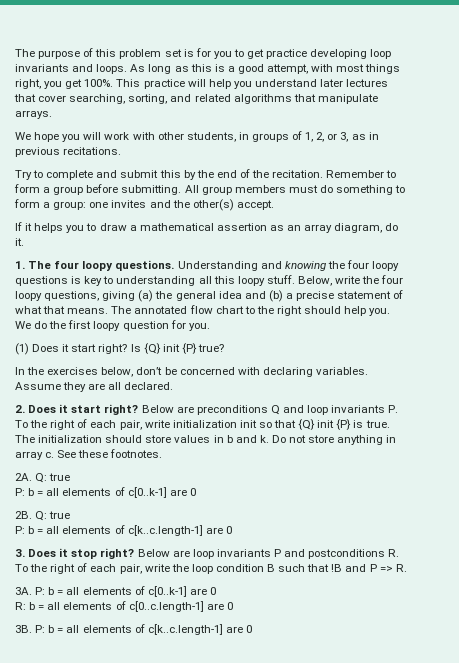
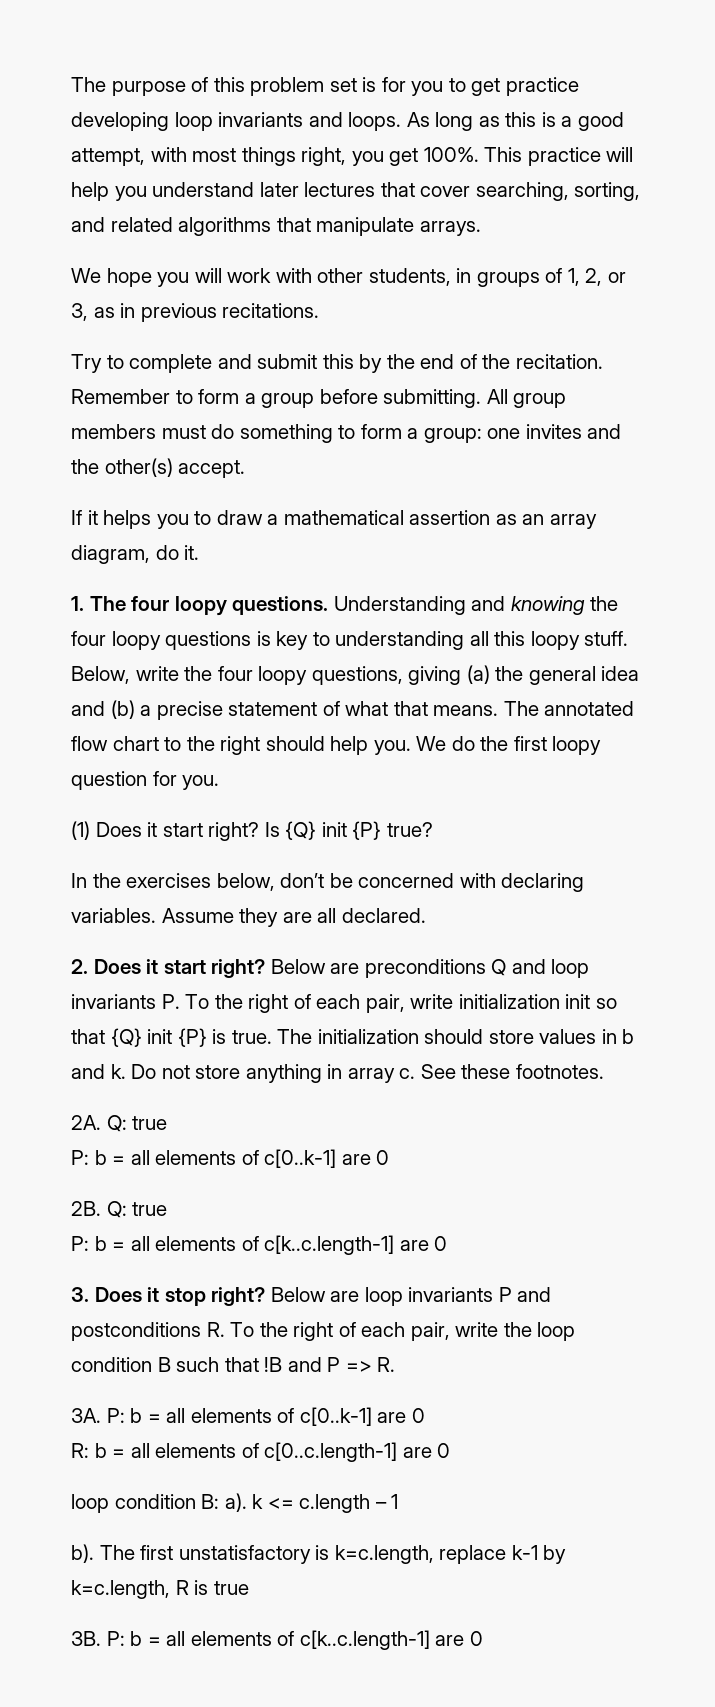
+ loop condition B: a). k <= c.length – 1
+ b). The first unstatisfactory is k=c.length, replace k-1 by k=c.length, R is true

